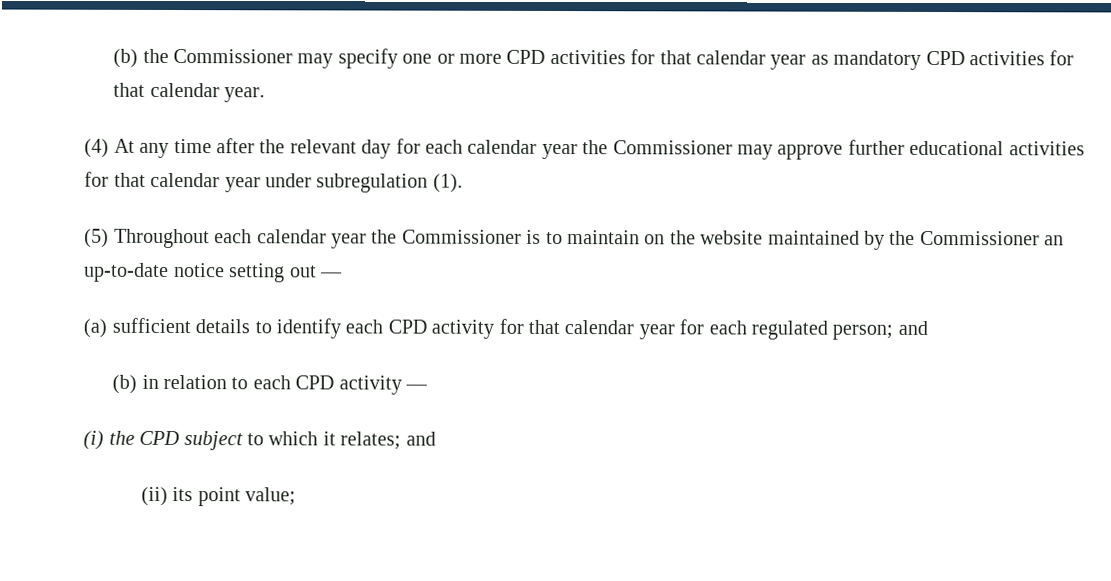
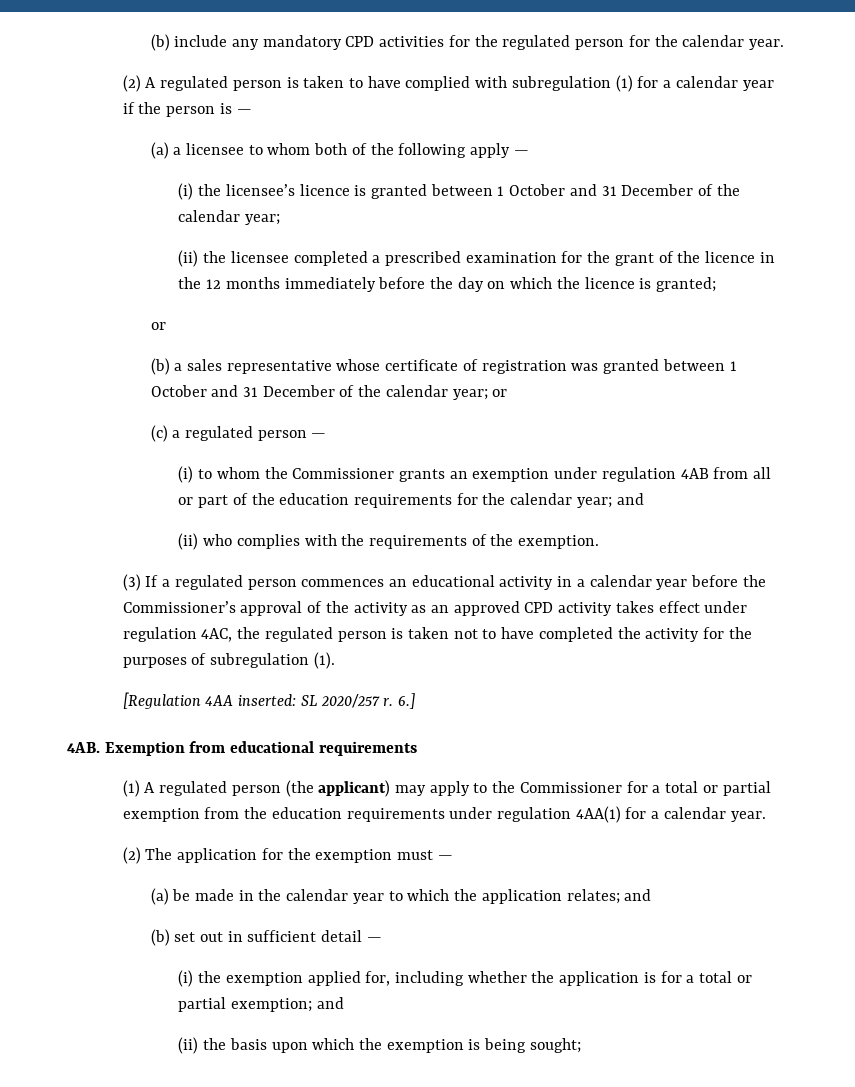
- (b) the Commissioner may specify one or more CPD activities for that calendar year as mandatory CPD activities for that calendar year.
- (4) At any time after the relevant day for each calendar year the Commissioner may approve further educational activities for that calendar year under subregulation (1).
- (5) Throughout each calendar year the Commissioner is to maintain on the website maintained by the Commissioner an up-to-date notice setting out —
- (a) sufficient details to identify each CPD activity for that calendar year for each regulated person; and
- (b) in relation to each CPD activity —
- (i) the CPD subject to which it relates; and
- (ii) its point value;
+ (b) include any mandatory CPD activities for the regulated person for the calendar year.
+ (2) A regulated person is taken to have complied with subregulation (1) for a calendar year if the person is —
+ (a) a licensee to whom both of the following apply —
+ (i) the licensee’s licence is granted between 1 October and 31 December of the calendar year;
+ (ii) the licensee completed a prescribed examination for the grant of the licence in the 12 months immediately before the day on which the licence is granted;
+ or
+ (b) a sales representative whose certificate of registration was granted between 1 October and 31 December of the calendar year; or
+ (c) a regulated person —
+ (i) to whom the Commissioner grants an exemption under regulation 4AB from all or part of the education requirements for the calendar year; and
+ (ii) who complies with the requirements of the exemption.
+ (3) If a regulated person commences an educational activity in a calendar year before the Commissioner’s approval of the activity as an approved CPD activity takes effect under regulation 4AC, the regulated person is taken not to have completed the activity for the purposes of subregulation (1).
+ [Regulation 4AA inserted: SL 2020/257 r. 6.]
+ 4AB. Exemption from educational requirements
+ (1) A regulated person (the applicant) may apply to the Commissioner for a total or partial exemption from the education requirements under regulation 4AA(1) for a calendar year.
+ (2) The application for the exemption must —
+ (a) be made in the calendar year to which the application relates; and
+ (b) set out in sufficient detail —
+ (i) the exemption applied for, including whether the application is for a total or partial exemption; and
+ (ii) the basis upon which the exemption is being sought;

